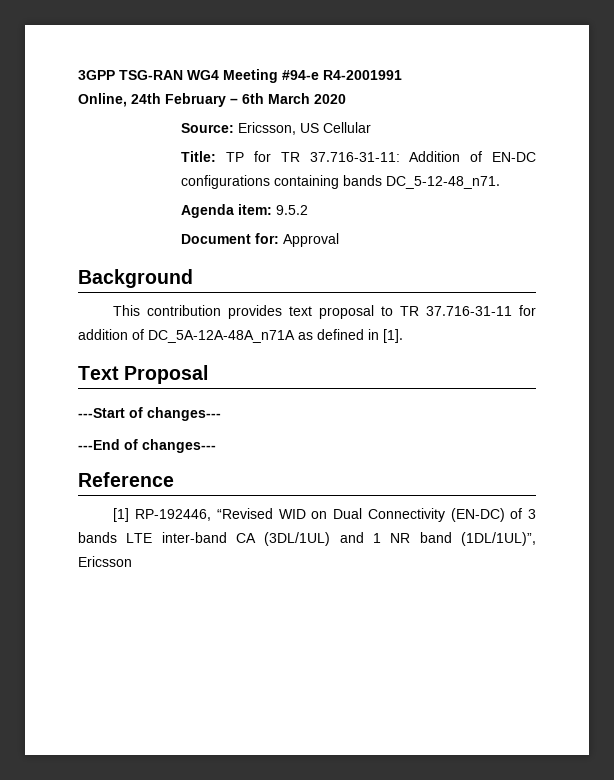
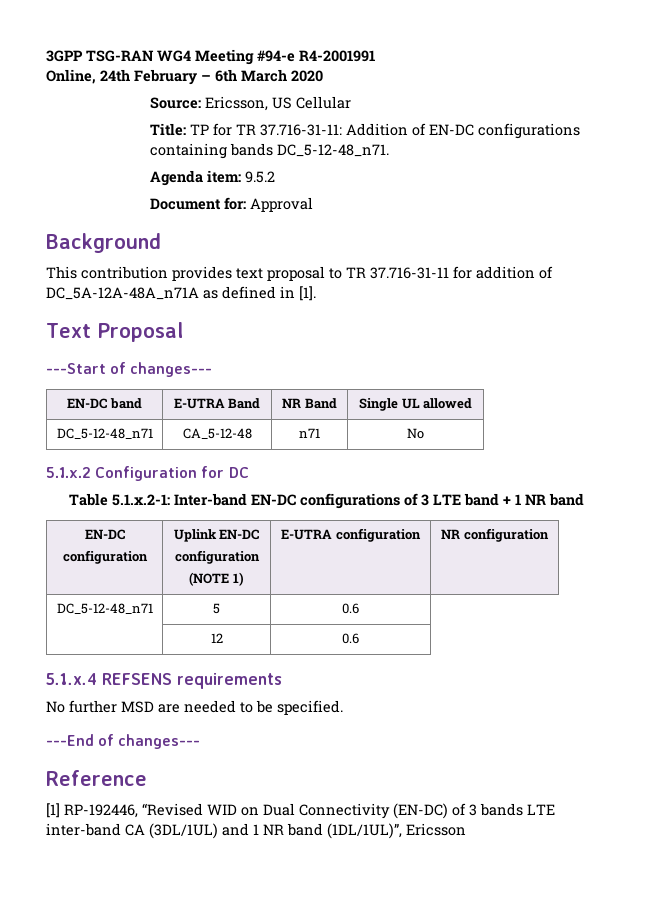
+ EN-DC band | E-UTRA Band | NR Band | Single UL allowed
+ DC_5-12-48_n71 | CA_5-12-48 | n71 | No
+ 5.1.x.2 Configuration for DC
+ Table 5.1.x.2-1: Inter-band EN-DC configurations of 3 LTE band + 1 NR band
+ EN-DC
+ configuration | Uplink EN-DC
+ configuration
+ (NOTE 1) | E-UTRA configuration | NR configuration
+ DC_5-12-48_n71 | 5 | 0.6
+ | 12 | 0.6
+ 5.1.x.4 REFSENS requirements
+ No further MSD are needed to be specified.

